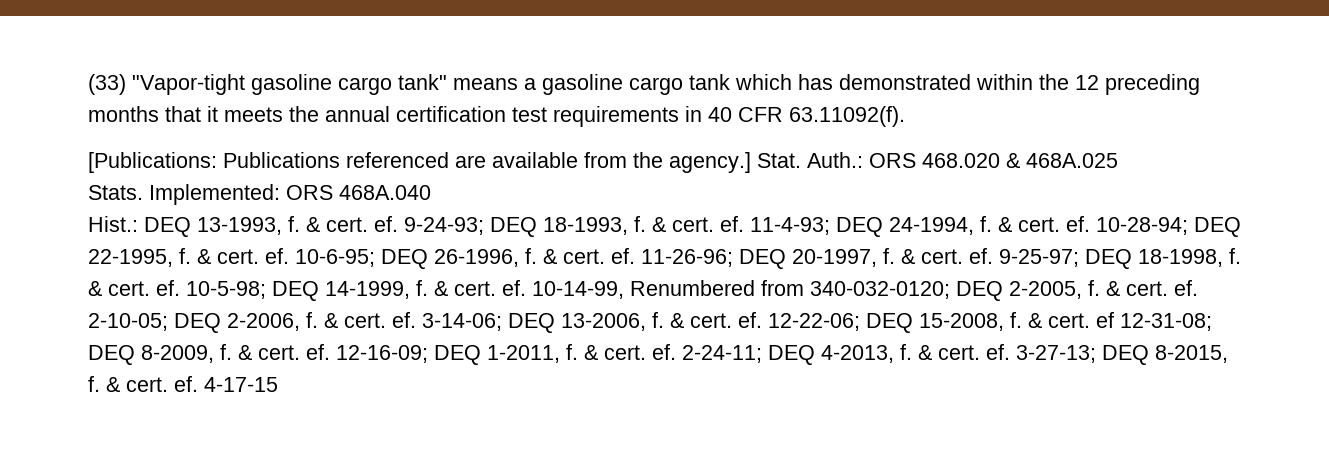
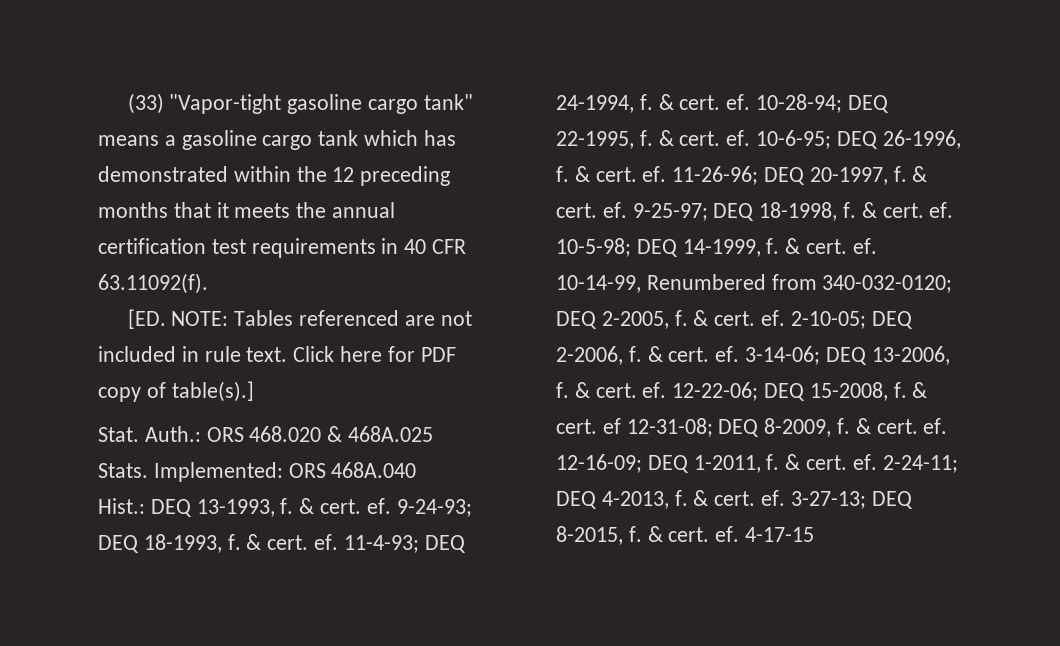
- [Publications: Publications referenced are available from the agency.] Stat.
+ [ED. NOTE: Tables referenced are not included in rule text. Click here for PDF copy of table(s).]
+ Stat.

